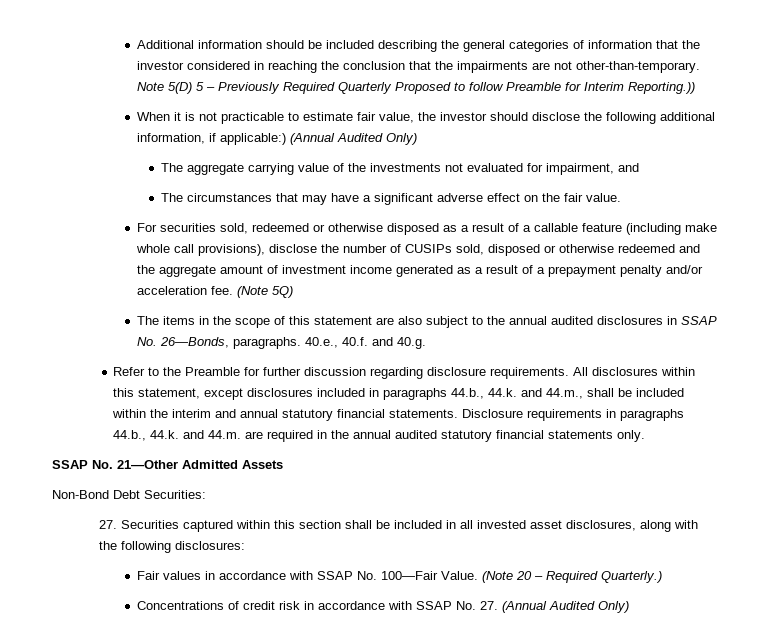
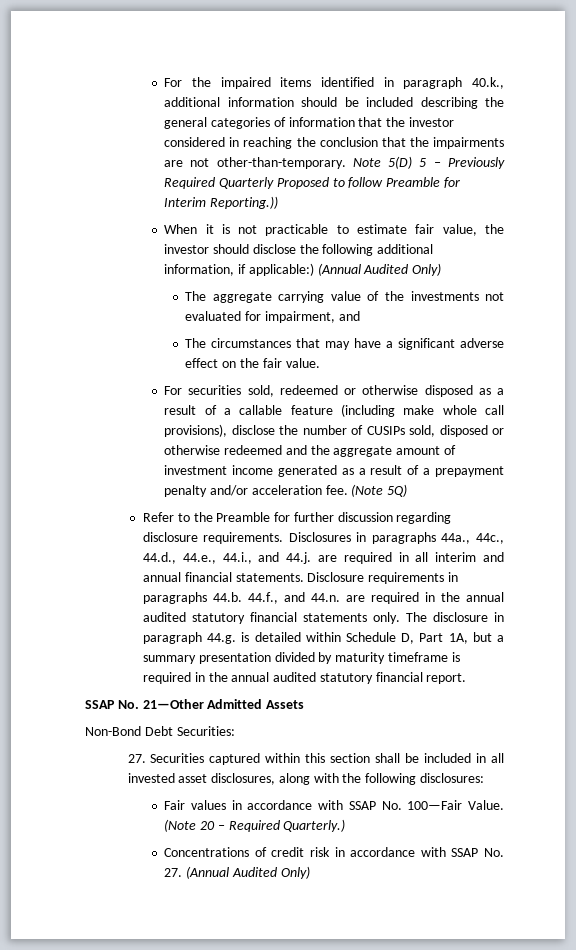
- Additional information should be included describing the general categories of information that the investor considered in reaching the conclusion that the impairments are not other-than-temporary.
+ For the impaired items identified in paragraph 40.k., additional information should be included describing the general categories of information that the investor considered in reaching the conclusion that the impairments are not other-than-temporary.
- The items in the scope of this statement are also subject to the annual audited disclosures in SSAP No. 26—Bonds, paragraphs. 40.e., 40.f. and 40.g.
- All disclosures within this statement, except disclosures included in paragraphs 44.b., 44.k. and 44.m., shall be included within the interim and annual statutory financial statements.
+ Disclosures in paragraphs 44a., 44c., 44.d., 44.e., 44.i., and 44.j. are required in all interim and annual financial statements.
- Disclosure requirements in paragraphs 44.b., 44.k. and 44.m. are required in the annual audited statutory financial statements only.
+ Disclosure requirements in paragraphs 44.b. 44.f., and 44.n. are required in the annual audited statutory financial statements only. The disclosure in paragraph 44.g. is detailed within Schedule D, Part 1A, but a summary presentation divided by maturity timeframe is required in the annual audited statutory financial report.

